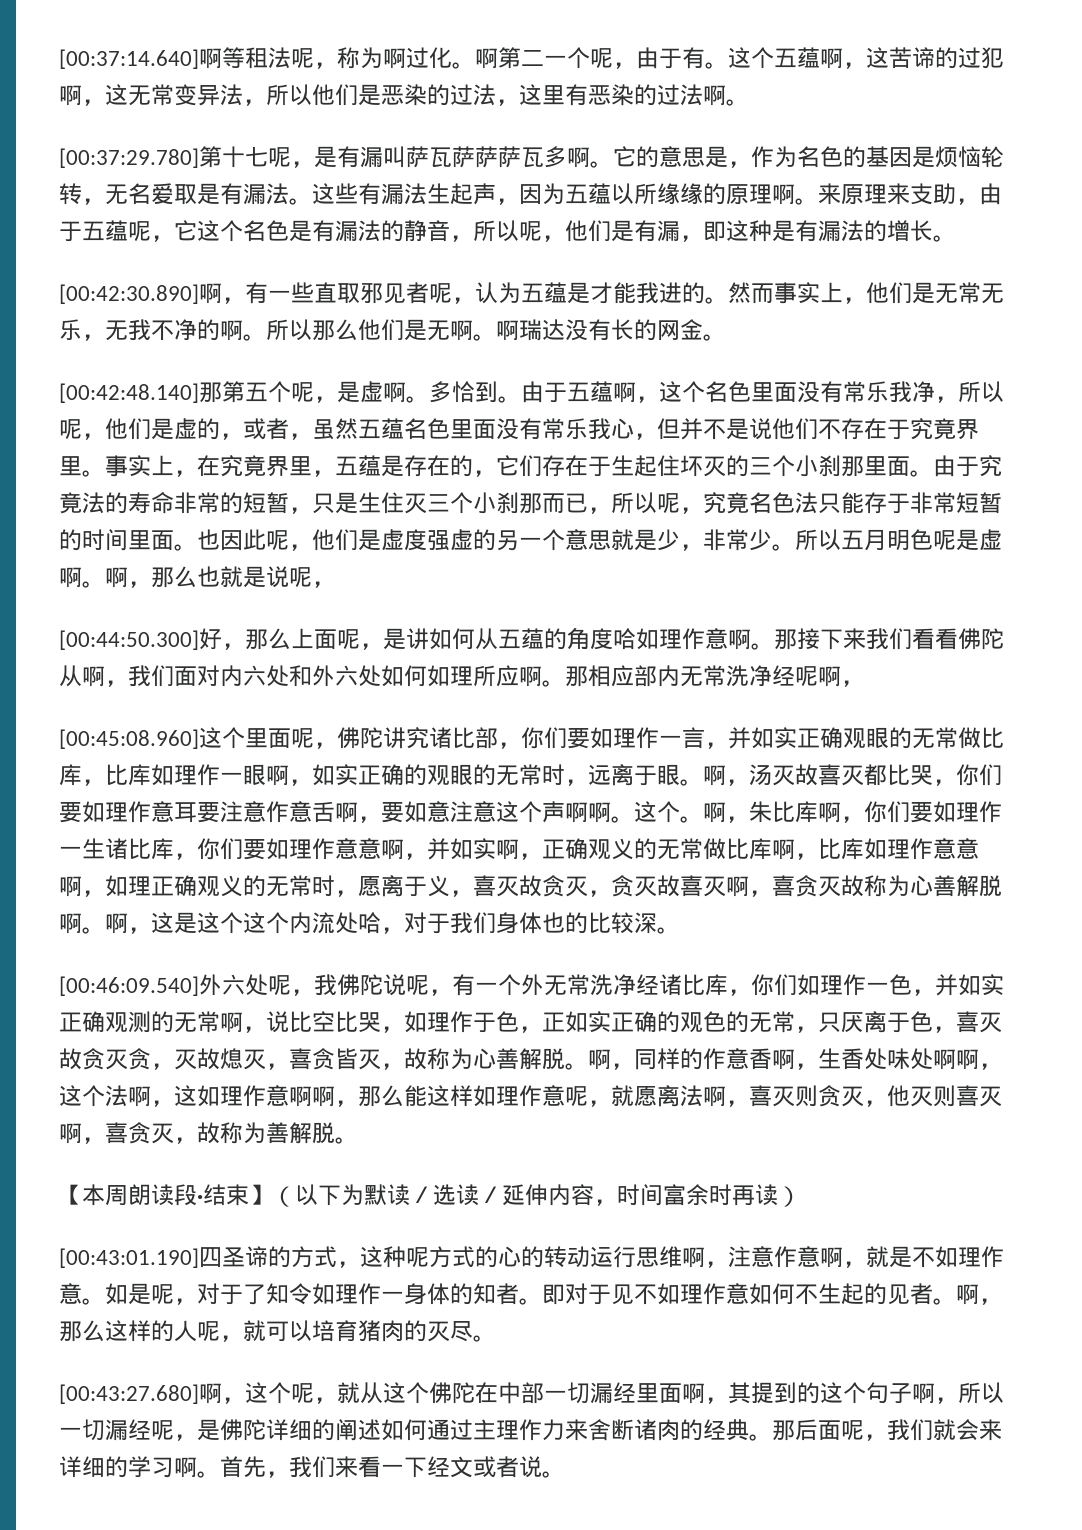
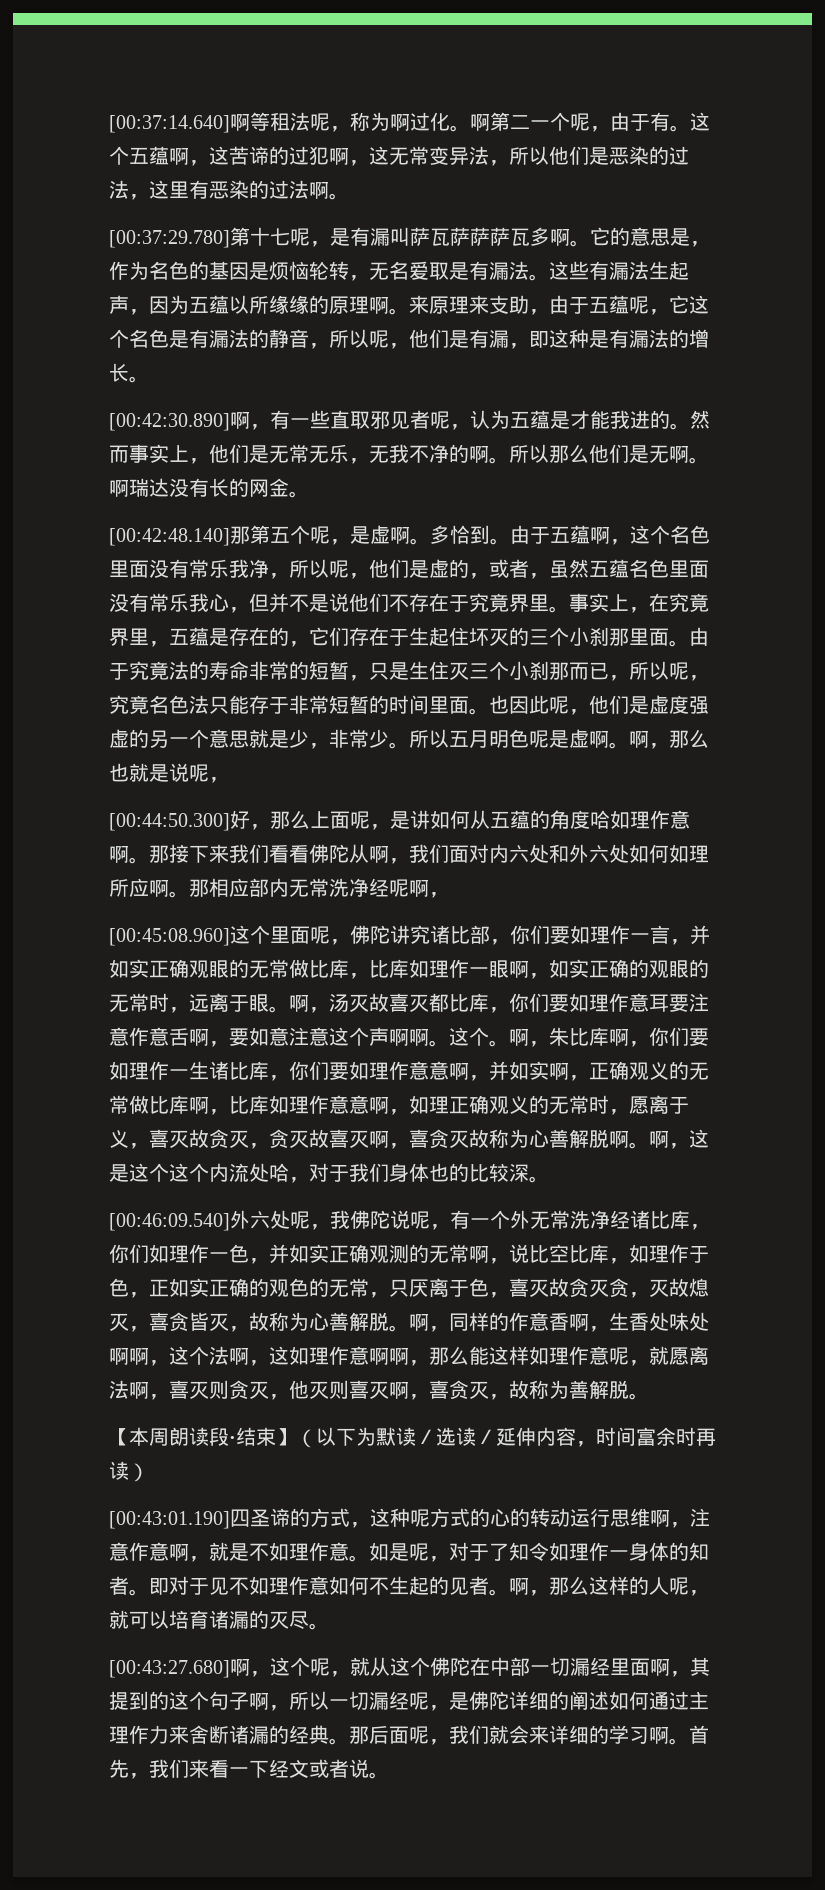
- 啊，汤灭故喜灭都比哭，你们要如理作意耳要注意作意舌啊，要如意注意这个声啊啊。
+ 啊，汤灭故喜灭都比库，你们要如理作意耳要注意作意舌啊，要如意注意这个声啊啊。
- [00:46:09.540]外六处呢，我佛陀说呢，有一个外无常洗净经诸比库，你们如理作一色，并如实正确观测的无常啊，说比空比哭，如理作于色，正如实正确的观色的无常，只厌离于色，喜灭故贪灭贪，灭故熄灭，喜贪皆灭，故称为心善解脱。
+ [00:46:09.540]外六处呢，我佛陀说呢，有一个外无常洗净经诸比库，你们如理作一色，并如实正确观测的无常啊，说比空比库，如理作于色，正如实正确的观色的无常，只厌离于色，喜灭故贪灭贪，灭故熄灭，喜贪皆灭，故称为心善解脱。
- 啊，那么这样的人呢，就可以培育猪肉的灭尽。
+ 啊，那么这样的人呢，就可以培育诸漏的灭尽。
- [00:43:27.680]啊，这个呢，就从这个佛陀在中部一切漏经里面啊，其提到的这个句子啊，所以一切漏经呢，是佛陀详细的阐述如何通过主理作力来舍断诸肉的经典。
+ [00:43:27.680]啊，这个呢，就从这个佛陀在中部一切漏经里面啊，其提到的这个句子啊，所以一切漏经呢，是佛陀详细的阐述如何通过主理作力来舍断诸漏的经典。

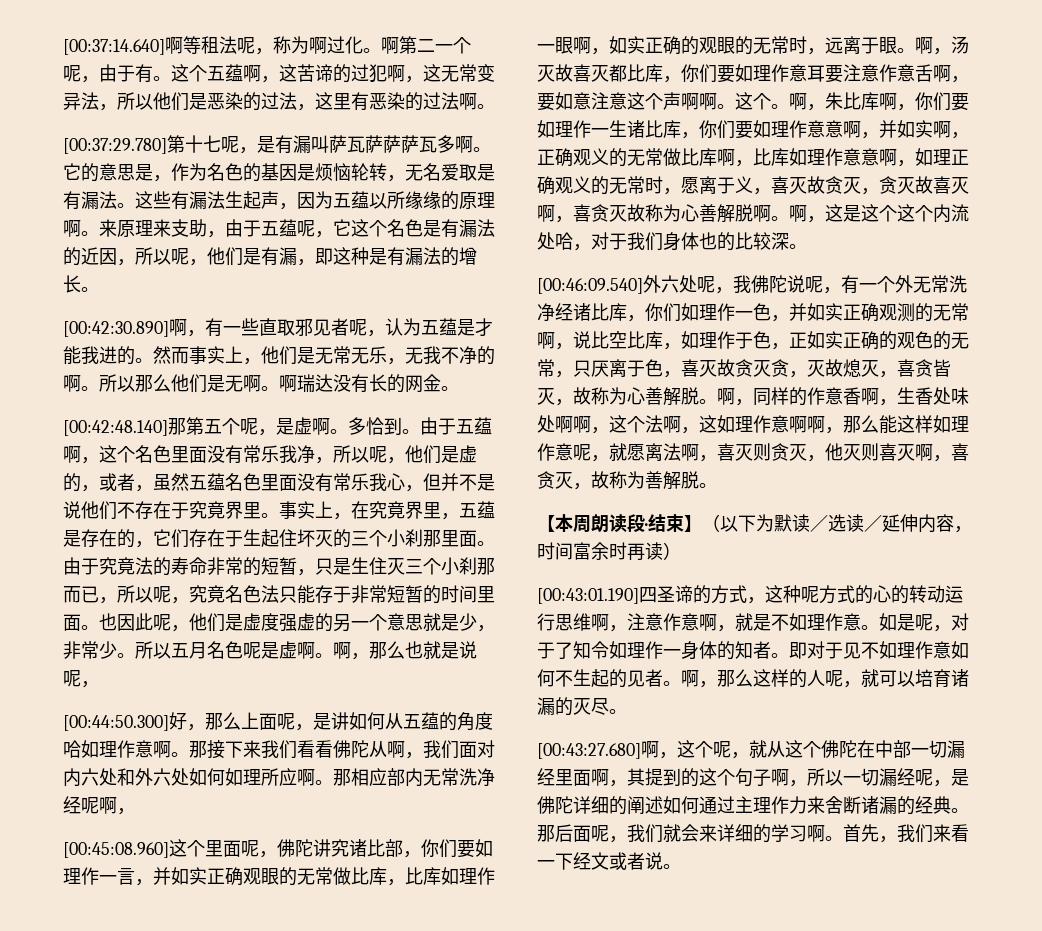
- 来原理来支助，由于五蕴呢，它这个名色是有漏法的静音，所以呢，他们是有漏，即这种是有漏法的增长。
+ 来原理来支助，由于五蕴呢，它这个名色是有漏法的近因，所以呢，他们是有漏，即这种是有漏法的增长。
- 所以五月明色呢是虚啊。
+ 所以五月名色呢是虚啊。

